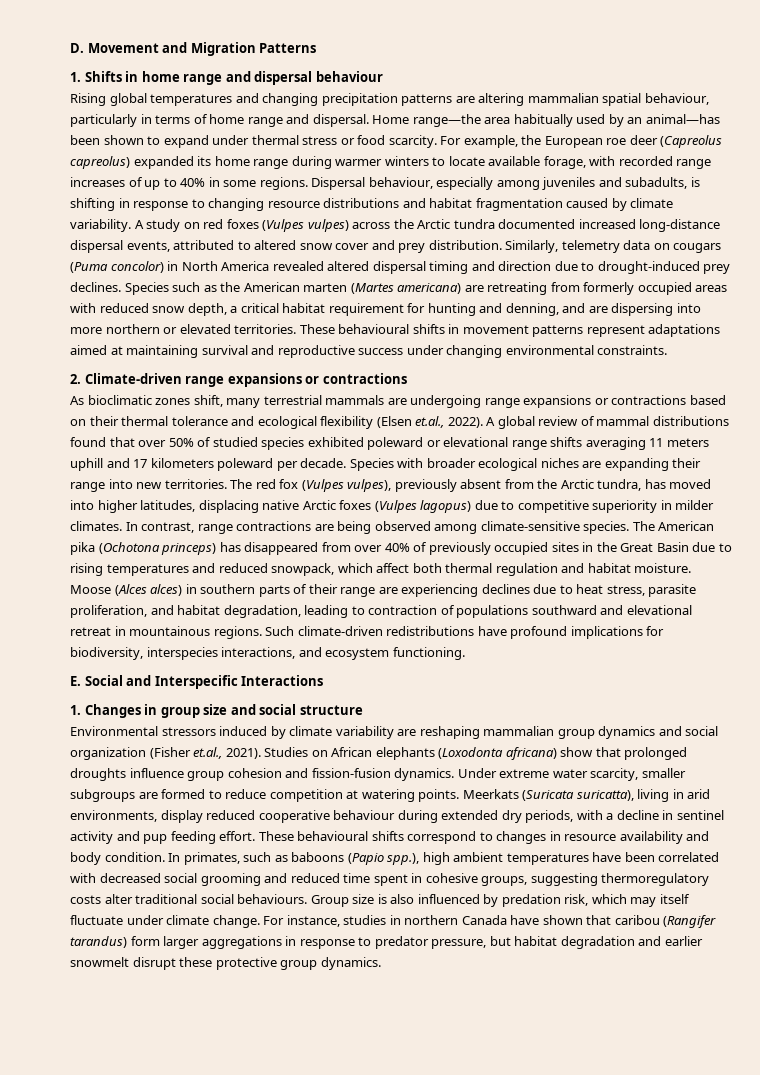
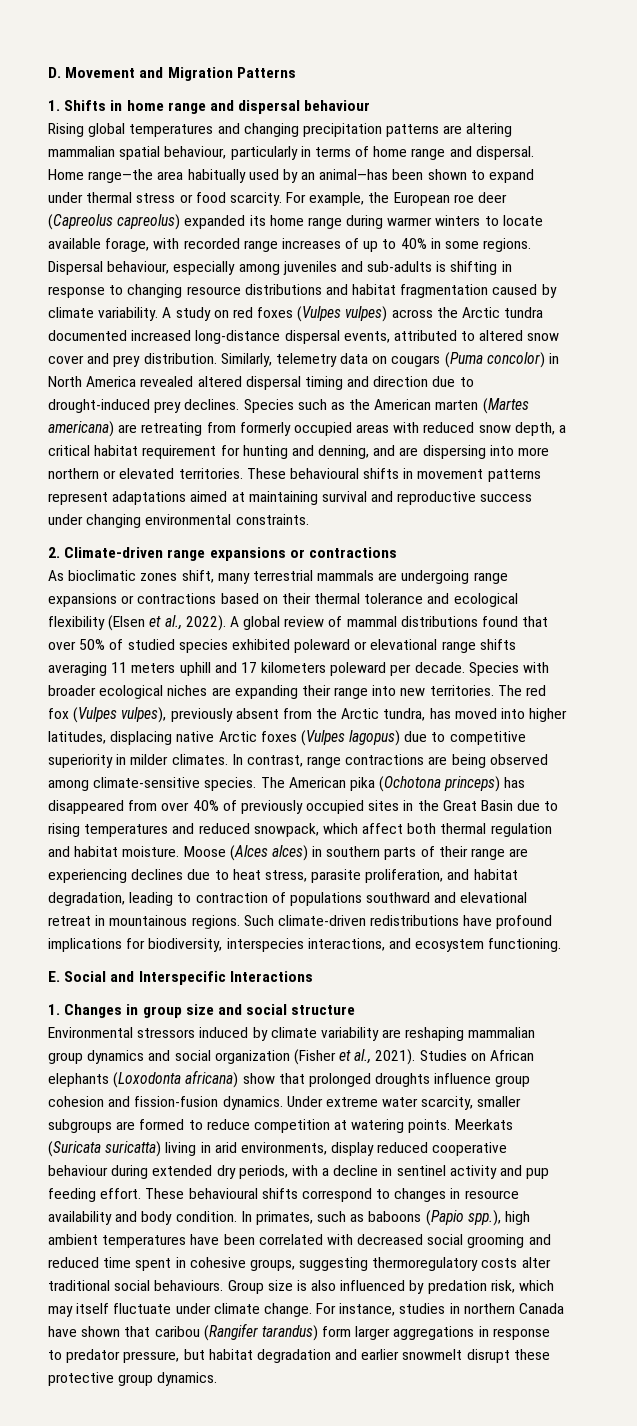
- Dispersal behaviour, especially among juveniles and subadults, is shifting in response to changing resource distributions and habitat fragmentation caused by climate variability.
+ Dispersal behaviour, especially among juveniles and sub-adults is shifting in response to changing resource distributions and habitat fragmentation caused by climate variability.
- As bioclimatic zones shift, many terrestrial mammals are undergoing range expansions or contractions based on their thermal tolerance and ecological flexibility (Elsen et.al., 2022).
+ As bioclimatic zones shift, many terrestrial mammals are undergoing range expansions or contractions based on their thermal tolerance and ecological flexibility (Elsen et al., 2022).
- Environmental stressors induced by climate variability are reshaping mammalian group dynamics and social organization (Fisher et.al., 2021).
+ Environmental stressors induced by climate variability are reshaping mammalian group dynamics and social organization (Fisher et al., 2021).
- Meerkats (Suricata suricatta), living in arid environments, display reduced cooperative behaviour during extended dry periods, with a decline in sentinel activity and pup feeding effort.
+ Meerkats (Suricata suricatta) living in arid environments, display reduced cooperative behaviour during extended dry periods, with a decline in sentinel activity and pup feeding effort.

